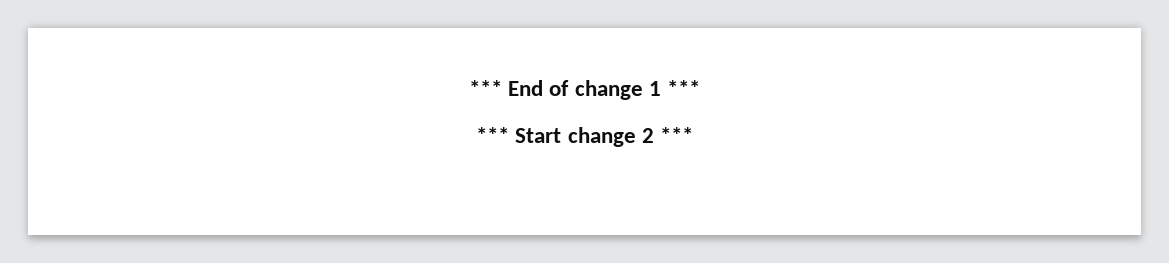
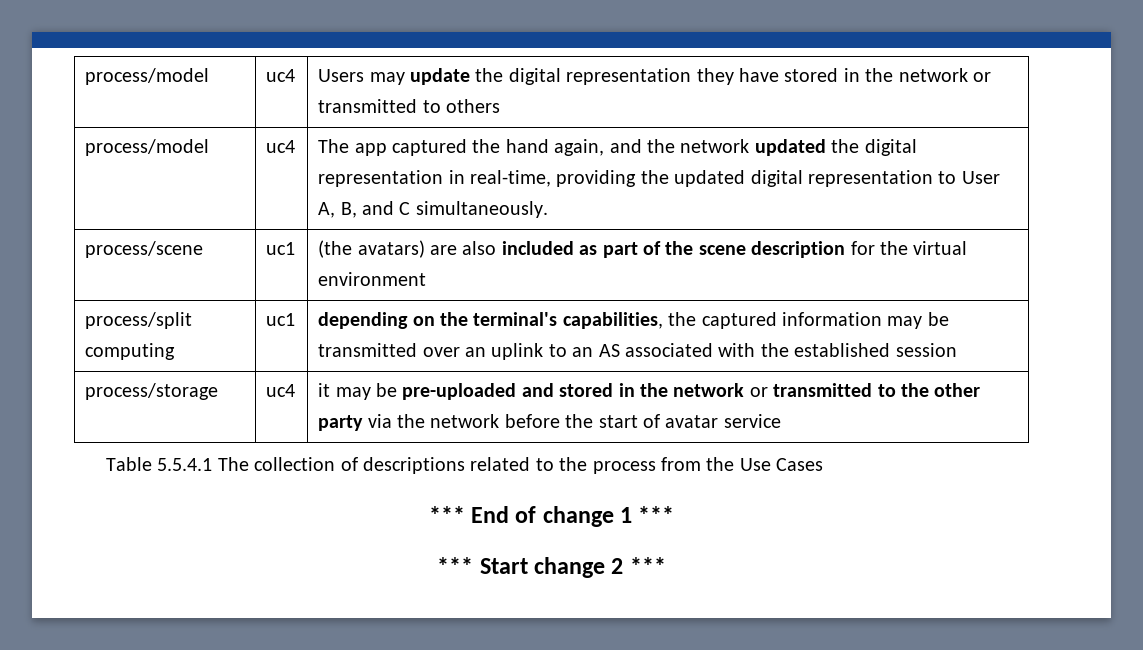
+ process/model | uc4 | Users may update the digital representation they have stored in the network or transmitted to others
+ process/model | uc4 | The app captured the hand again, and the network updated the digital representation in real-time, providing the updated digital representation to User A, B, and C simultaneously.
+ process/scene | uc1 | (the avatars) are also included as part of the scene description for the virtual environment
+ process/split computing | uc1 | depending on the terminal's capabilities, the captured information may be transmitted over an uplink to an AS associated with the established session
+ process/storage | uc4 | it may be pre-uploaded and stored in the network or transmitted to the other party via the network before the start of avatar service
+ Table 5.5.4.1 The collection of descriptions related to the process from the Use Cases

